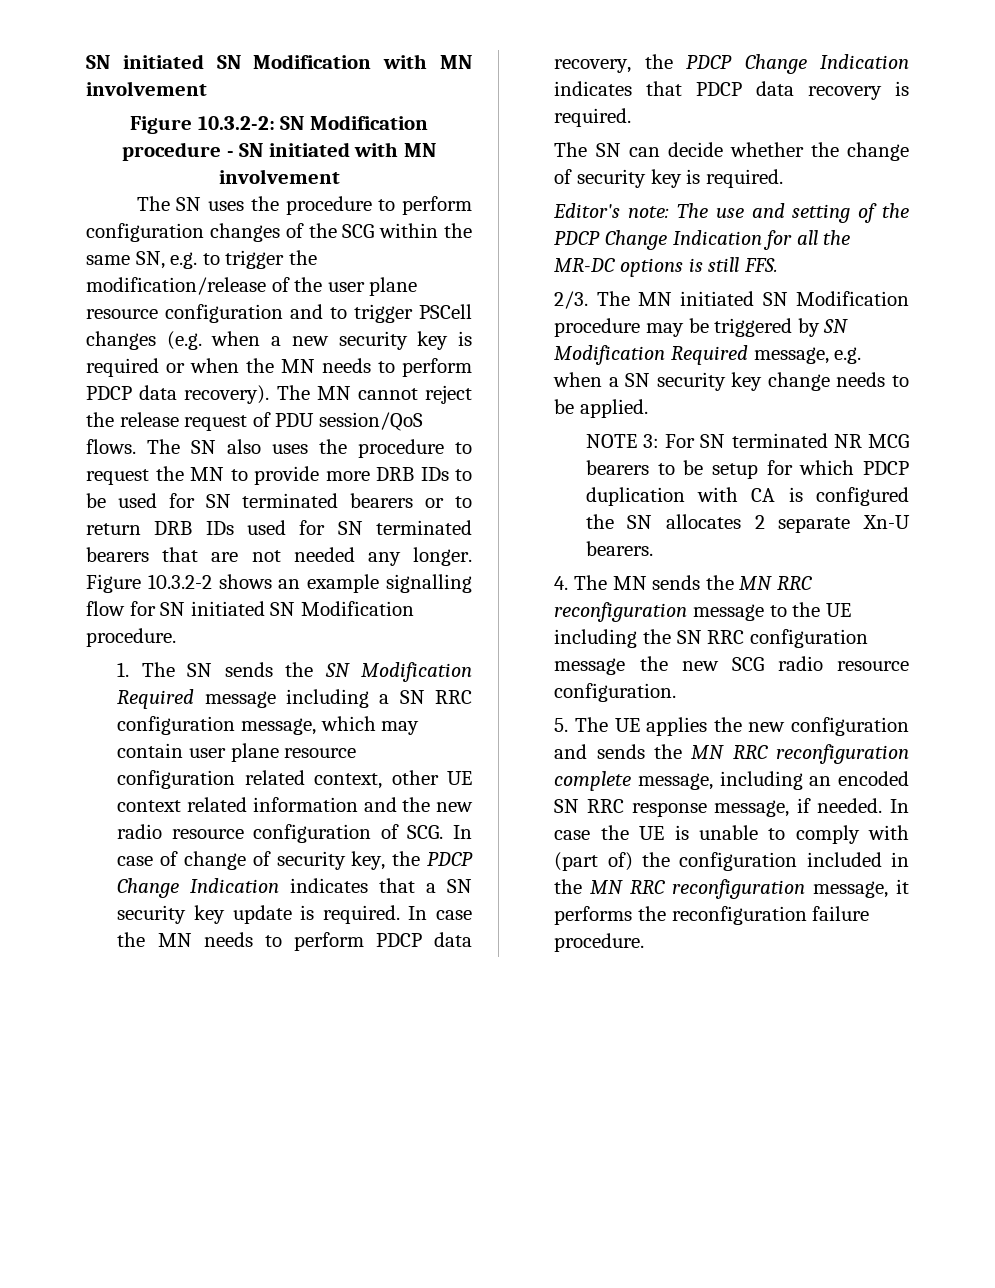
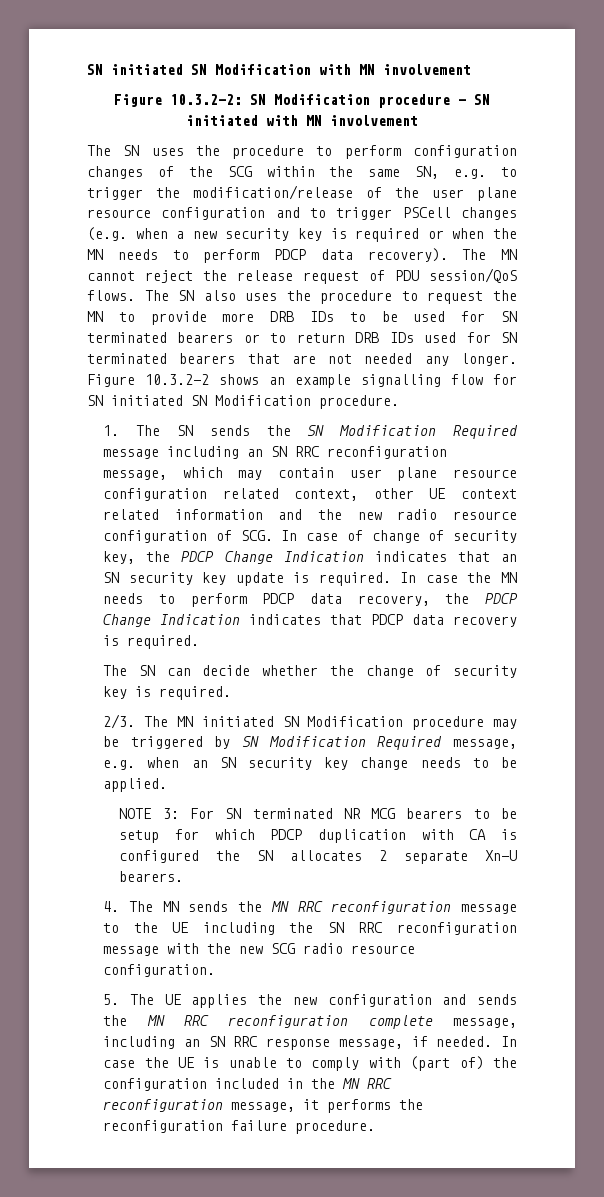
- 1. The SN sends the SN Modification Required message including a SN RRC configuration message, which may contain user plane resource configuration related context, other UE context related information and the new radio resource configuration of SCG. In case of change of security key, the PDCP Change Indication indicates that a SN security key update is required.
+ 1. The SN sends the SN Modification Required message including an SN RRC reconfiguration message, which may contain user plane resource configuration related context, other UE context related information and the new radio resource configuration of SCG. In case of change of security key, the PDCP Change Indication indicates that an SN security key update is required.
- Editor's note: The use and setting of the PDCP Change Indication for all the MR-DC options is still FFS.
- The MN initiated SN Modification procedure may be triggered by SN Modification Required message, e.g. when a SN security key change needs to be applied.
+ The MN initiated SN Modification procedure may be triggered by SN Modification Required message, e.g. when an SN security key change needs to be applied.
- 4. The MN sends the MN RRC reconfiguration message to the UE including the SN RRC configuration message the new SCG radio resource configuration.
+ 4. The MN sends the MN RRC reconfiguration message to the UE including the SN RRC reconfiguration message with the new SCG radio resource configuration.
- 5. The UE applies the new configuration and sends the MN RRC reconfiguration complete message, including an encoded SN RRC response message, if needed.
+ 5. The UE applies the new configuration and sends the MN RRC reconfiguration complete message, including an SN RRC response message, if needed.

